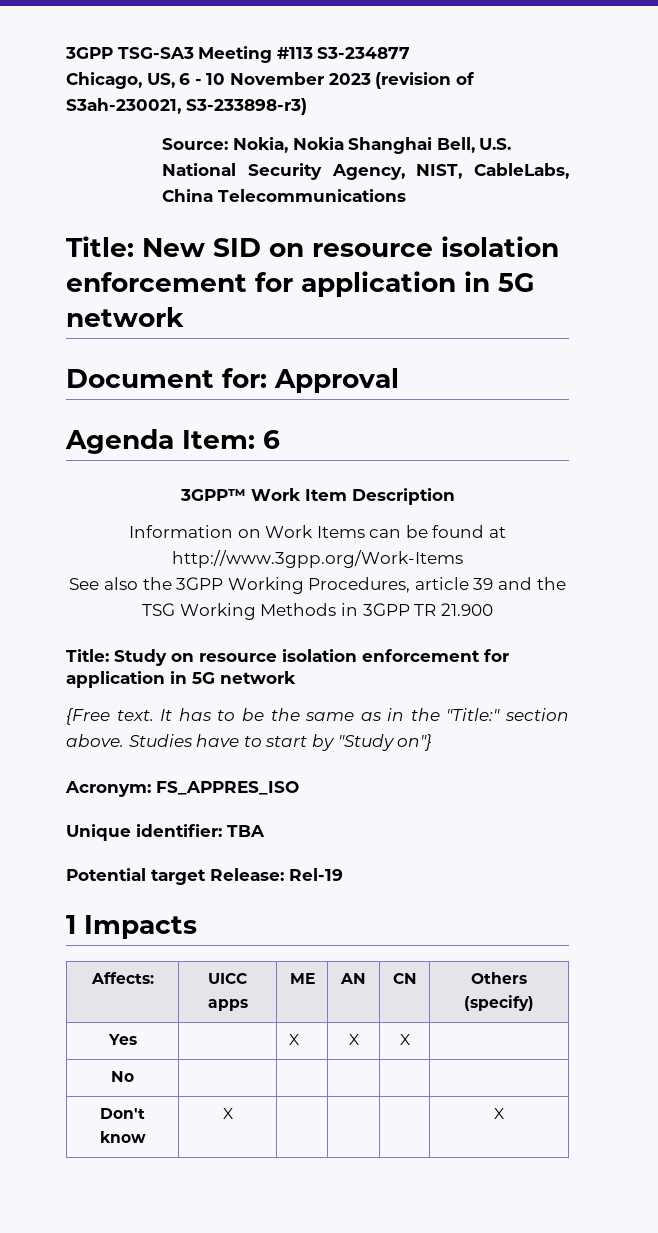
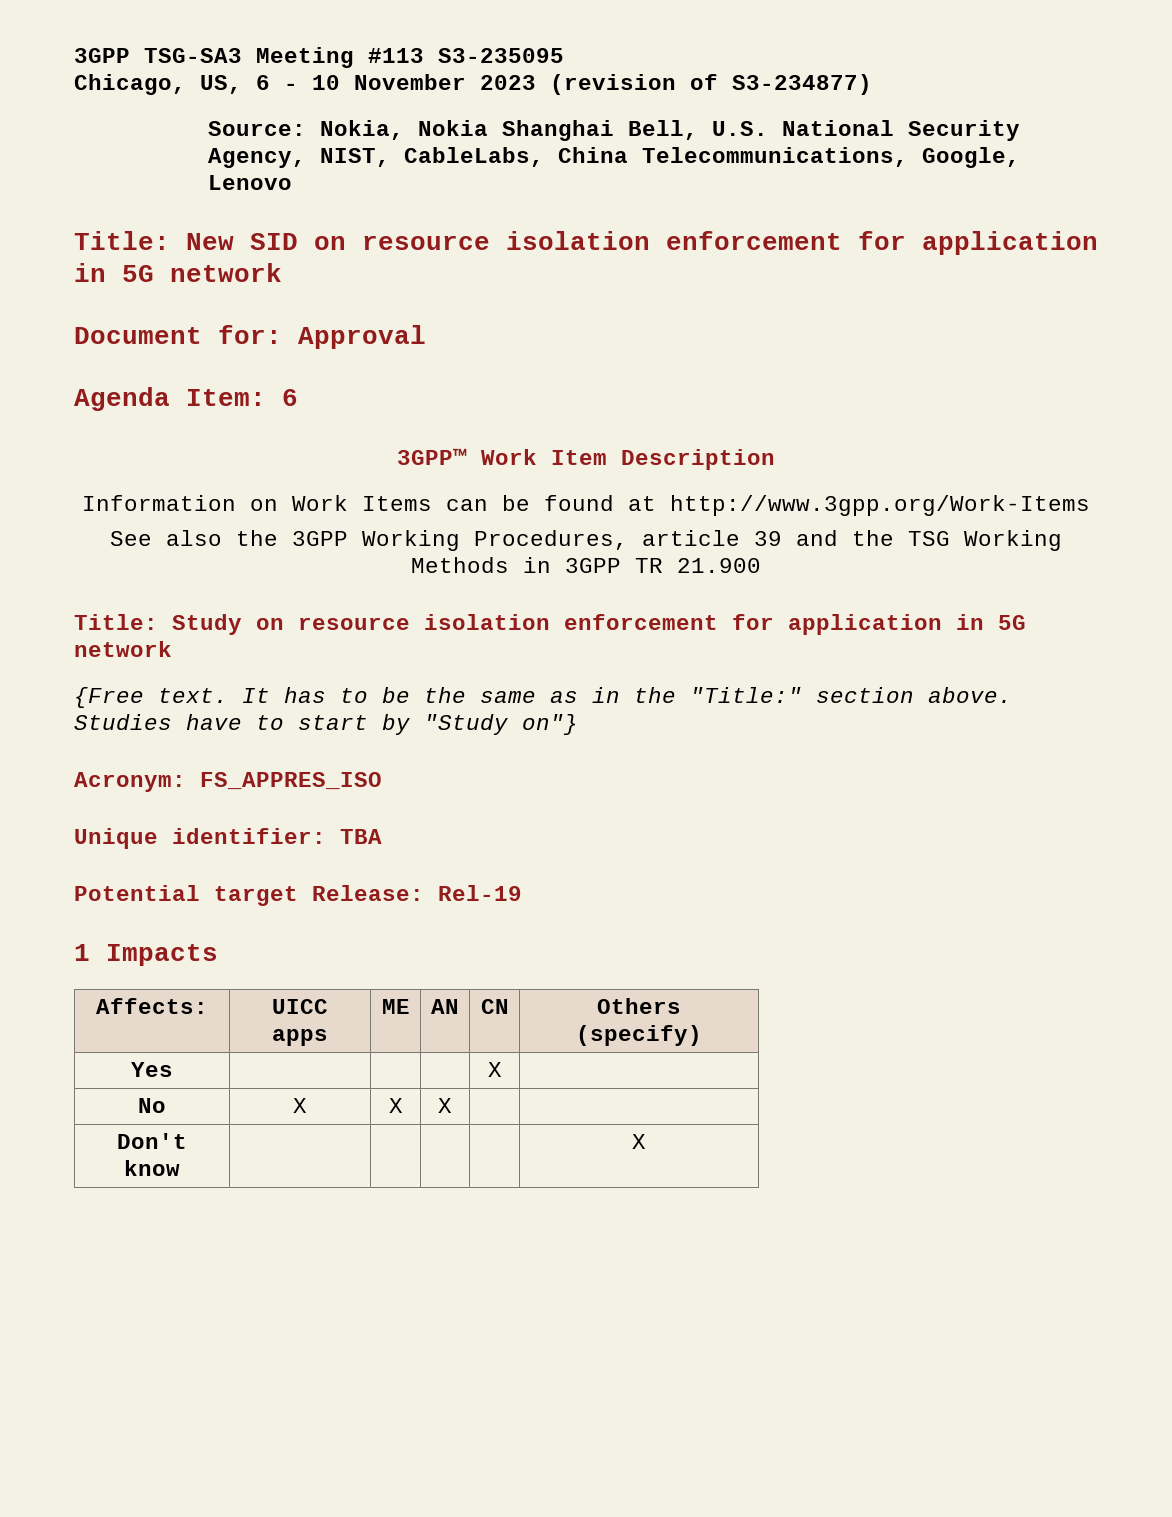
- 3GPP TSG-SA3 Meeting #113 S3-234877
+ 3GPP TSG-SA3 Meeting #113 S3-235095
- Chicago, US, 6 - 10 November 2023 (revision of S3ah-230021, S3-233898-r3)
+ Chicago, US, 6 - 10 November 2023 (revision of S3-234877)
- Source: Nokia, Nokia Shanghai Bell, U.S. National Security Agency, NIST, CableLabs, China Telecommunications
+ Source: Nokia, Nokia Shanghai Bell, U.S. National Security Agency, NIST, CableLabs, China Telecommunications, Google, Lenovo
- Yes | | X | X | X |
- No | | | | |
- Don't know | X | | | | X
+ Yes | | | | X |
+ No | X | X | X | |
+ Don't know | | | | | X

